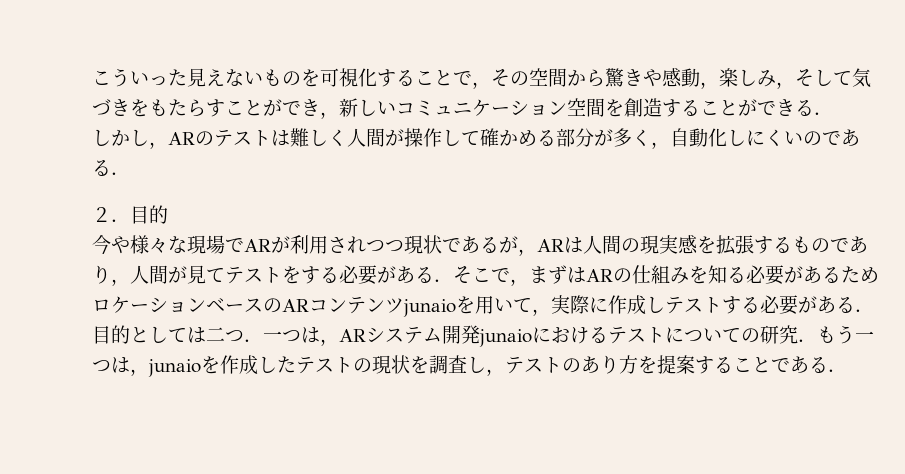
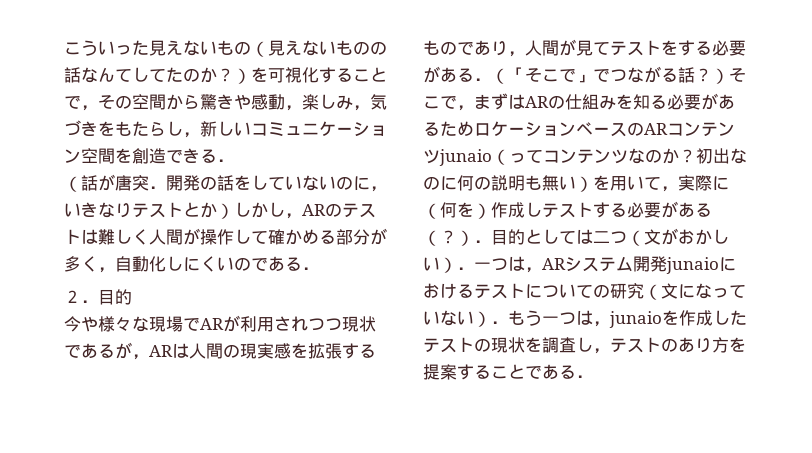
- こういった見えないものを可視化することで，その空間から驚きや感動，楽しみ，そして気づきをもたらすことができ，新しいコミュニケーション空間を創造することができる．
+ こういった見えないもの（見えないものの話なんてしてたのか？）を可視化することで，その空間から驚きや感動，楽しみ，気づきをもたらし，新しいコミュニケーション空間を創造できる．
- しかし，ARのテストは難しく人間が操作して確かめる部分が多く，自動化しにくいのである．
+ （話が唐突．開発の話をしていないのに，いきなりテストとか）しかし，ARのテストは難しく人間が操作して確かめる部分が多く，自動化しにくいのである．
- 今や様々な現場でARが利用されつつ現状であるが，ARは人間の現実感を拡張するものであり，人間が見てテストをする必要がある．そこで，まずはARの仕組みを知る必要があるためロケーションベースのARコンテンツjunaioを用いて，実際に作成しテストする必要がある．目的としては二つ．一つは，ARシステム開発junaioにおけるテストについての研究．もう一つは，junaioを作成したテストの現状を調査し，テストのあり方を提案することである．
+ 今や様々な現場でARが利用されつつ現状であるが，ARは人間の現実感を拡張するものであり，人間が見てテストをする必要がある．（「そこで」でつながる話？）そこで，まずはARの仕組みを知る必要があるためロケーションベースのARコンテンツjunaio（ってコンテンツなのか？初出なのに何の説明も無い）を用いて，実際に（何を）作成しテストする必要がある（？）．目的としては二つ（文がおかしい）．一つは，ARシステム開発junaioにおけるテストについての研究（文になっていない）．もう一つは，junaioを作成したテストの現状を調査し，テストのあり方を提案することである．

